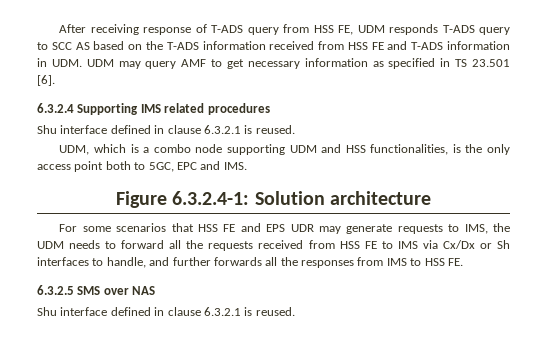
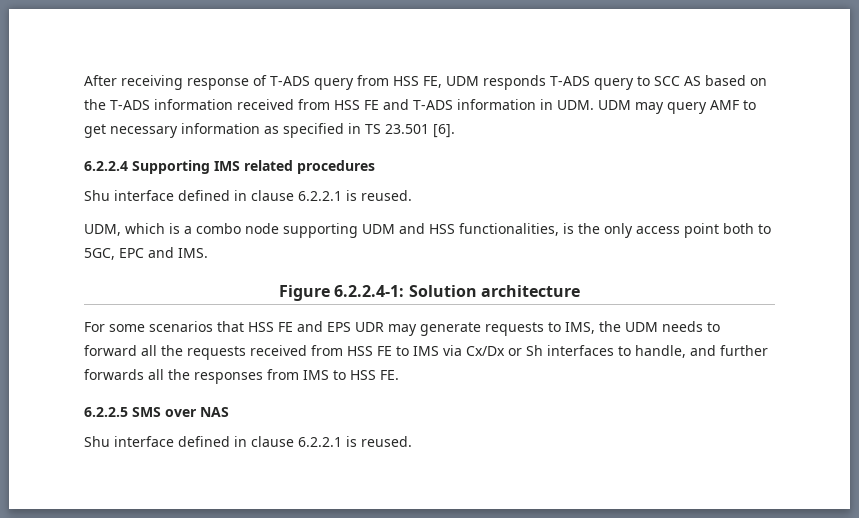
- 6.3.2.4 Supporting IMS related procedures
- Shu interface defined in clause 6.3.2.1 is reused.
+ 6.2.2.4 Supporting IMS related procedures
+ Shu interface defined in clause 6.2.2.1 is reused.
- Figure 6.3.2.4-1: Solution architecture
+ Figure 6.2.2.4-1: Solution architecture
- 6.3.2.5 SMS over NAS
- Shu interface defined in clause 6.3.2.1 is reused.
+ 6.2.2.5 SMS over NAS
+ Shu interface defined in clause 6.2.2.1 is reused.

